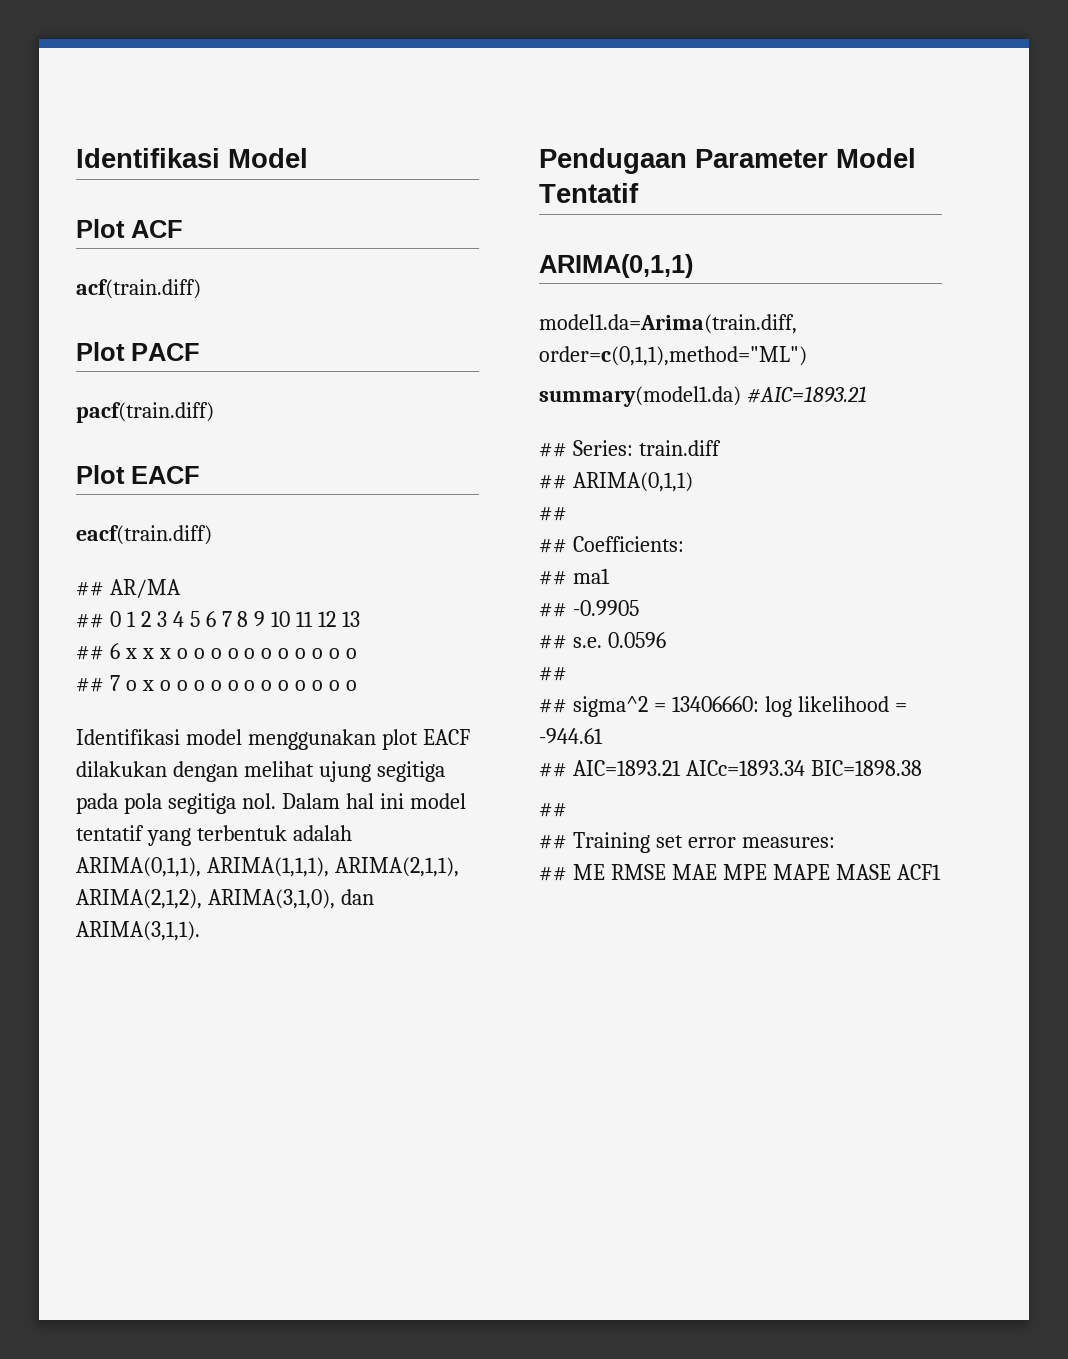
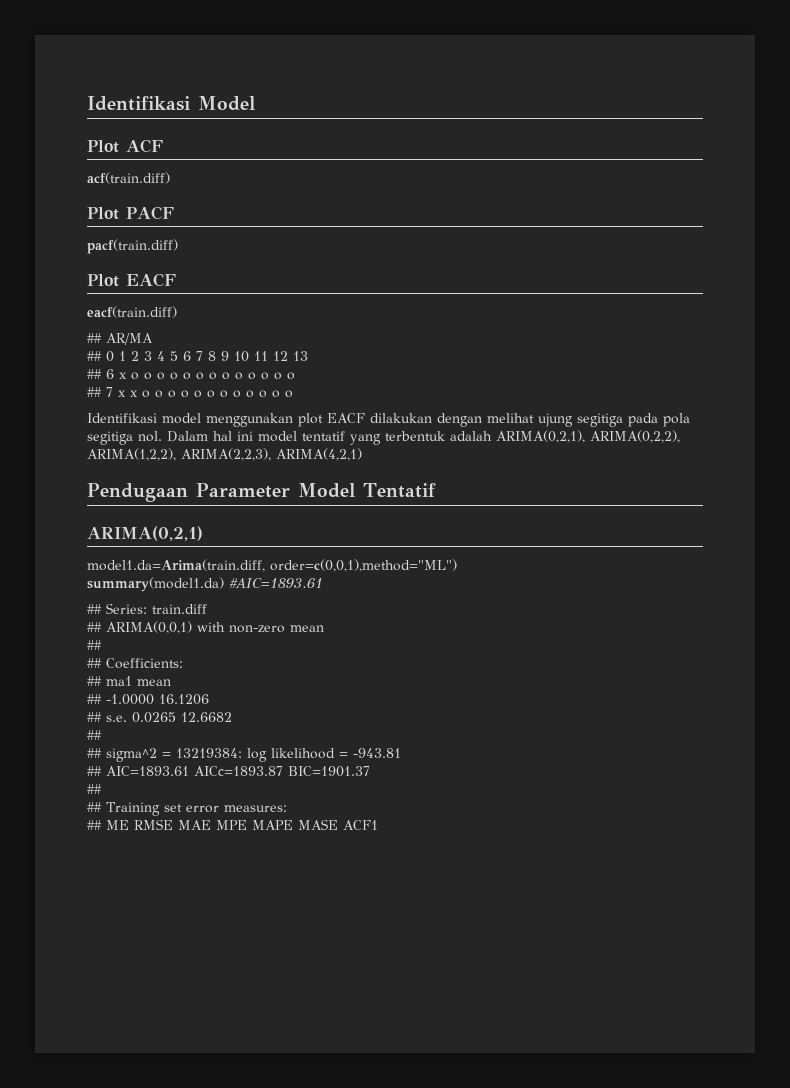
- ## 6 x x x o o o o o o o o o o o
+ ## 6 x o o o o o o o o o o o o o
- ## 7 o x o o o o o o o o o o o o
+ ## 7 x x o o o o o o o o o o o o
- Dalam hal ini model tentatif yang terbentuk adalah ARIMA(0,1,1), ARIMA(1,1,1), ARIMA(2,1,1), ARIMA(2,1,2), ARIMA(3,1,0), dan ARIMA(3,1,1).
+ Dalam hal ini model tentatif yang terbentuk adalah ARIMA(0,2,1), ARIMA(0,2,2), ARIMA(1,2,2), ARIMA(2,2,3), ARIMA(4,2,1)
  Pendugaan Parameter Model Tentatif
- ARIMA(0,1,1)
+ ARIMA(0,2,1)
- model1.da=Arima(train.diff, order=c(0,1,1),method="ML")
+ model1.da=Arima(train.diff, order=c(0,0,1),method="ML")
- summary(model1.da) #AIC=1893.21
+ summary(model1.da) #AIC=1893.61
- ## ARIMA(0,1,1)
+ ## ARIMA(0,0,1) with non-zero mean
- ## ma1
- ## -0.9905
+ ## ma1 mean
+ ## -1.0000 16.1206
- ## s.e. 0.0596
+ ## s.e. 0.0265 12.6682
- ## sigma^2 = 13406660: log likelihood = -944.61
- ## AIC=1893.21 AICc=1893.34 BIC=1898.38
+ ## sigma^2 = 13219384: log likelihood = -943.81
+ ## AIC=1893.61 AICc=1893.87 BIC=1901.37

